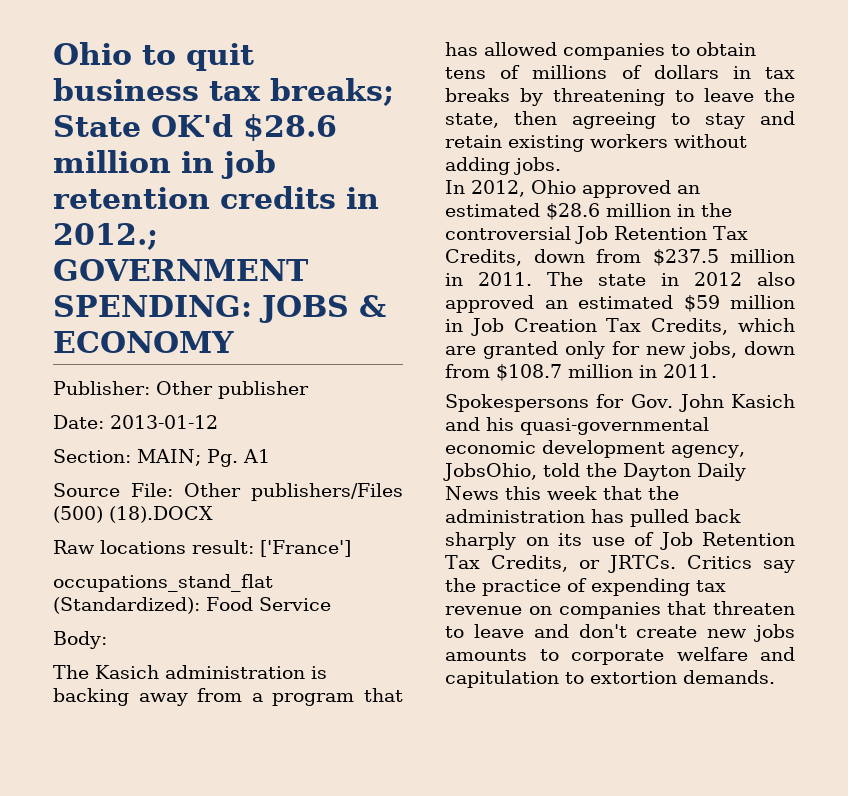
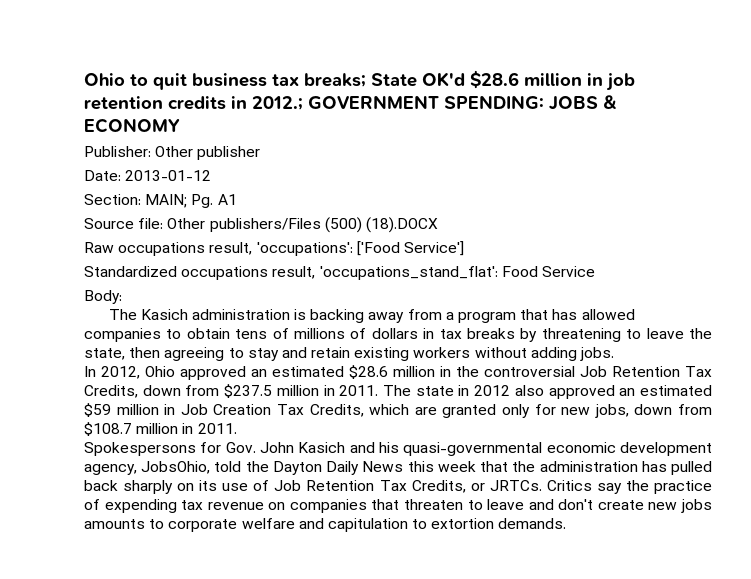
- Source File: Other publishers/Files (500) (18).DOCX
+ Source file: Other publishers/Files (500) (18).DOCX
- Raw locations result: ['France']
- occupations_stand_flat (Standardized): Food Service
+ Raw occupations result, 'occupations': ['Food Service']
+ Standardized occupations result, 'occupations_stand_flat': Food Service

